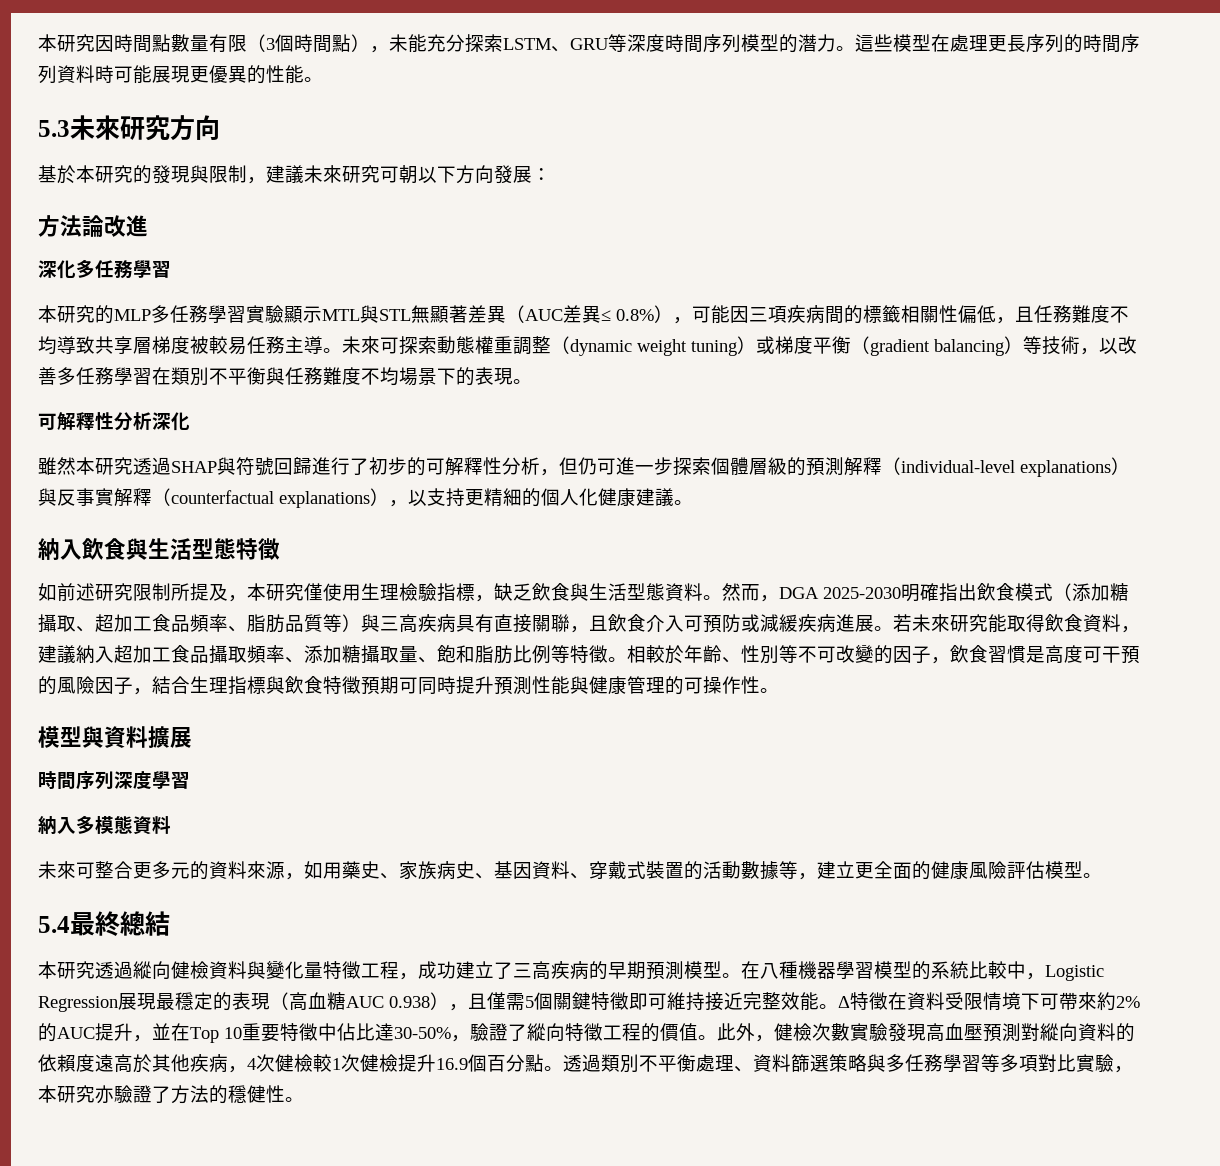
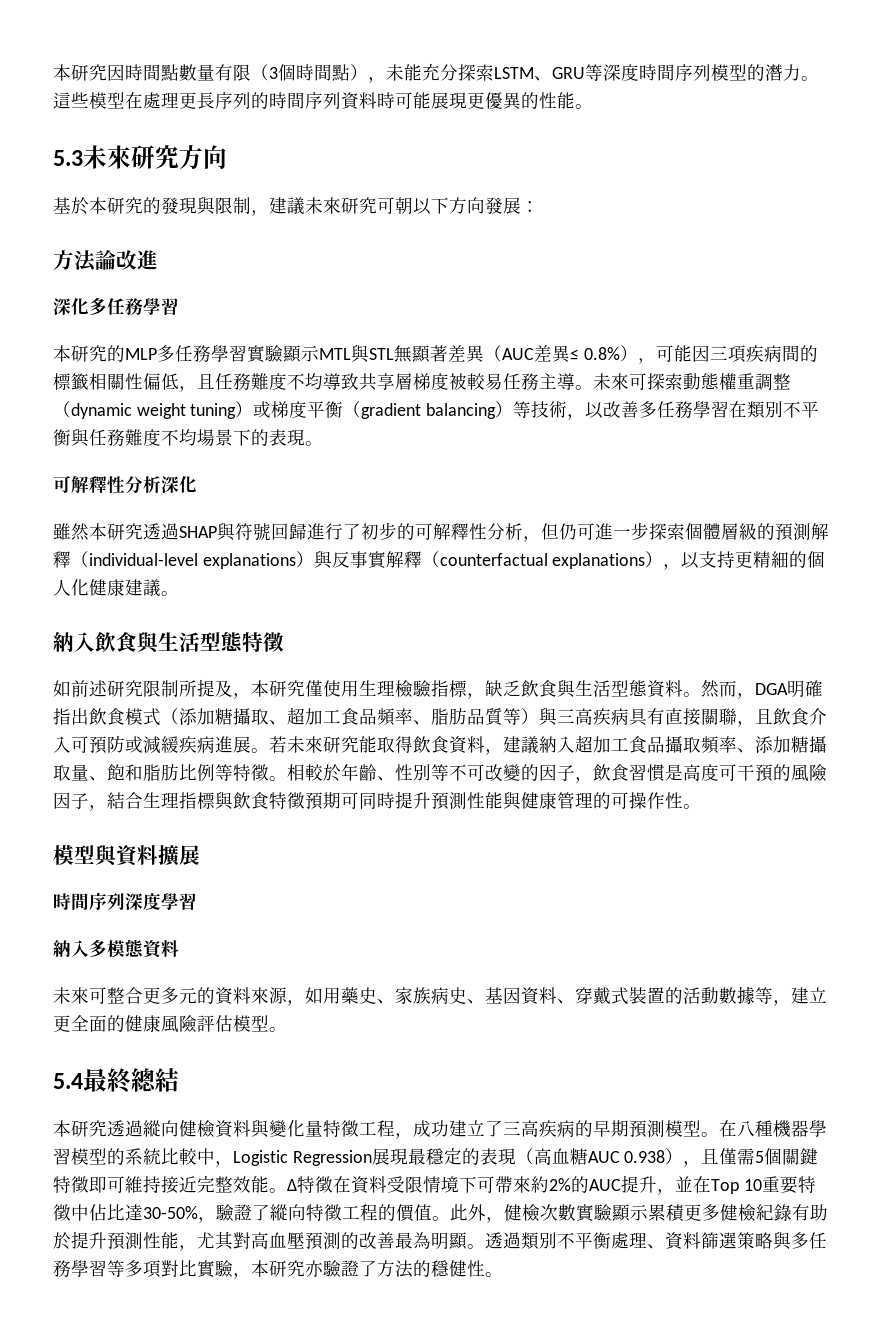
- 然而，DGA 2025-2030明確指出飲食模式（添加糖攝取、超加工食品頻率、脂肪品質等）與三高疾病具有直接關聯，且飲食介入可預防或減緩疾病進展。
+ 然而，DGA明確指出飲食模式（添加糖攝取、超加工食品頻率、脂肪品質等）與三高疾病具有直接關聯，且飲食介入可預防或減緩疾病進展。
- 此外，健檢次數實驗發現高血壓預測對縱向資料的依賴度遠高於其他疾病，4次健檢較1次健檢提升16.9個百分點。
+ 此外，健檢次數實驗顯示累積更多健檢紀錄有助於提升預測性能，尤其對高血壓預測的改善最為明顯。

